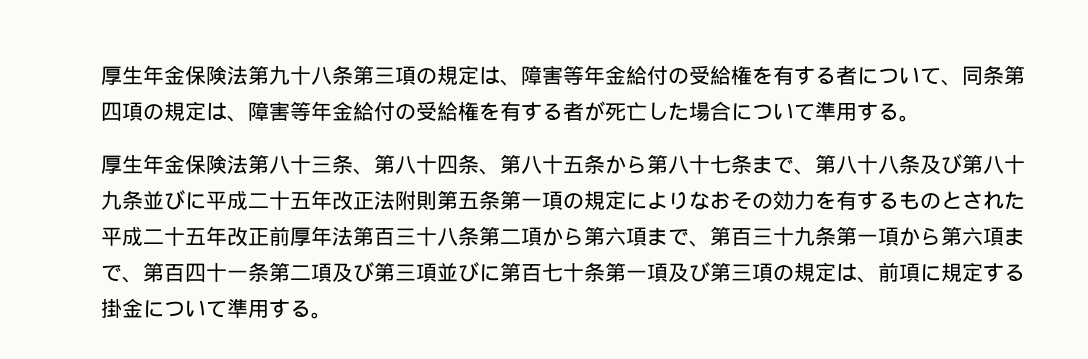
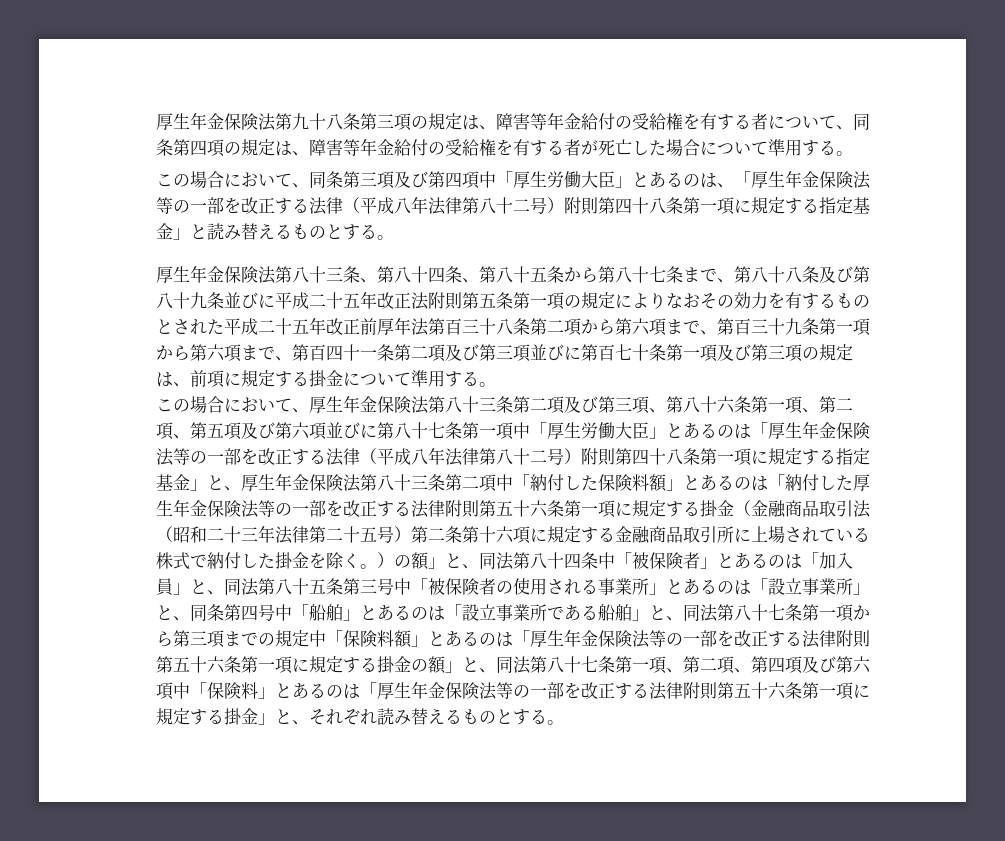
+ この場合において、同条第三項及び第四項中「厚生労働大臣」とあるのは、「厚生年金保険法等の一部を改正する法律（平成八年法律第八十二号）附則第四十八条第一項に規定する指定基金」と読み替えるものとする。
+ この場合において、厚生年金保険法第八十三条第二項及び第三項、第八十六条第一項、第二項、第五項及び第六項並びに第八十七条第一項中「厚生労働大臣」とあるのは「厚生年金保険法等の一部を改正する法律（平成八年法律第八十二号）附則第四十八条第一項に規定する指定基金」と、厚生年金保険法第八十三条第二項中「納付した保険料額」とあるのは「納付した厚生年金保険法等の一部を改正する法律附則第五十六条第一項に規定する掛金（金融商品取引法（昭和二十三年法律第二十五号）第二条第十六項に規定する金融商品取引所に上場されている株式で納付した掛金を除く。）の額」と、同法第八十四条中「被保険者」とあるのは「加入員」と、同法第八十五条第三号中「被保険者の使用される事業所」とあるのは「設立事業所」と、同条第四号中「船舶」とあるのは「設立事業所である船舶」と、同法第八十七条第一項から第三項までの規定中「保険料額」とあるのは「厚生年金保険法等の一部を改正する法律附則第五十六条第一項に規定する掛金の額」と、同法第八十七条第一項、第二項、第四項及び第六項中「保険料」とあるのは「厚生年金保険法等の一部を改正する法律附則第五十六条第一項に規定する掛金」と、それぞれ読み替えるものとする。

